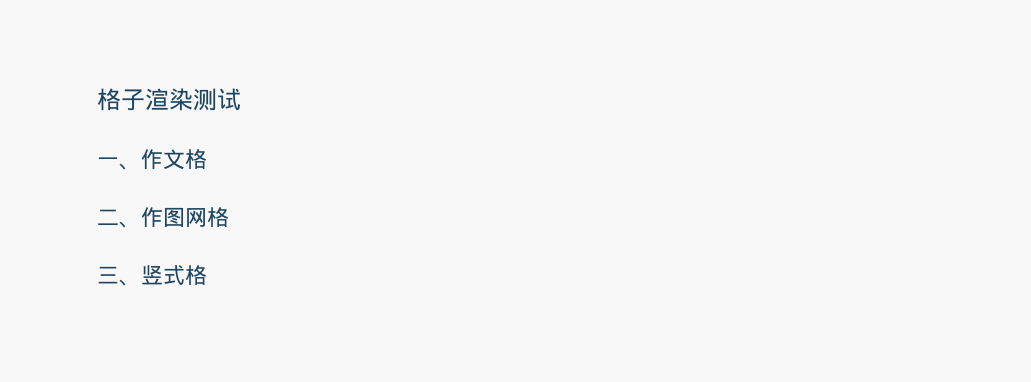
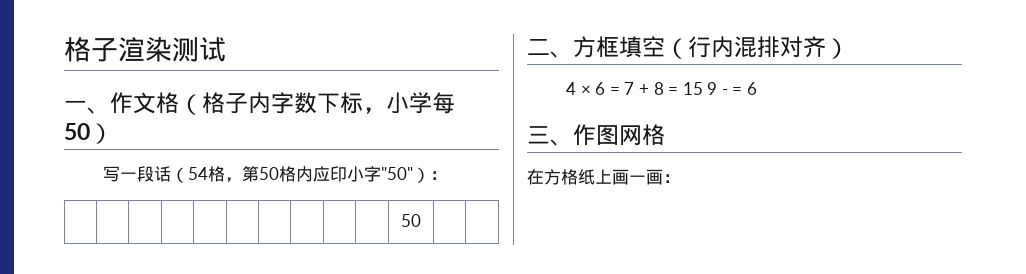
- 一、作文格
- 二、作图网格
- 三、竖式格
+ 一、作文格（格子内字数下标，小学每50）
+ 写一段话（54格，第50格内应印小字"50"）：
+ | | | | | | | | | | 50 | |
+ 二、方框填空（行内混排对齐）
+ 4 × 6 = 7 + 8 = 15 9 - = 6
+ 三、作图网格
+ 在方格纸上画一画：

